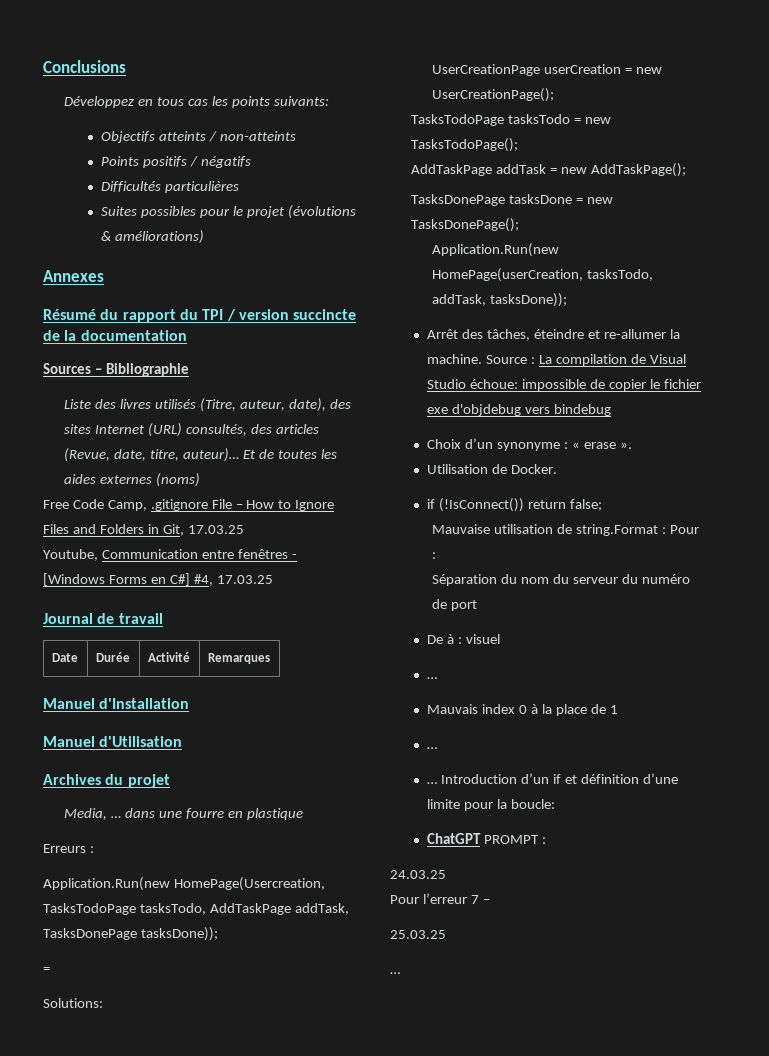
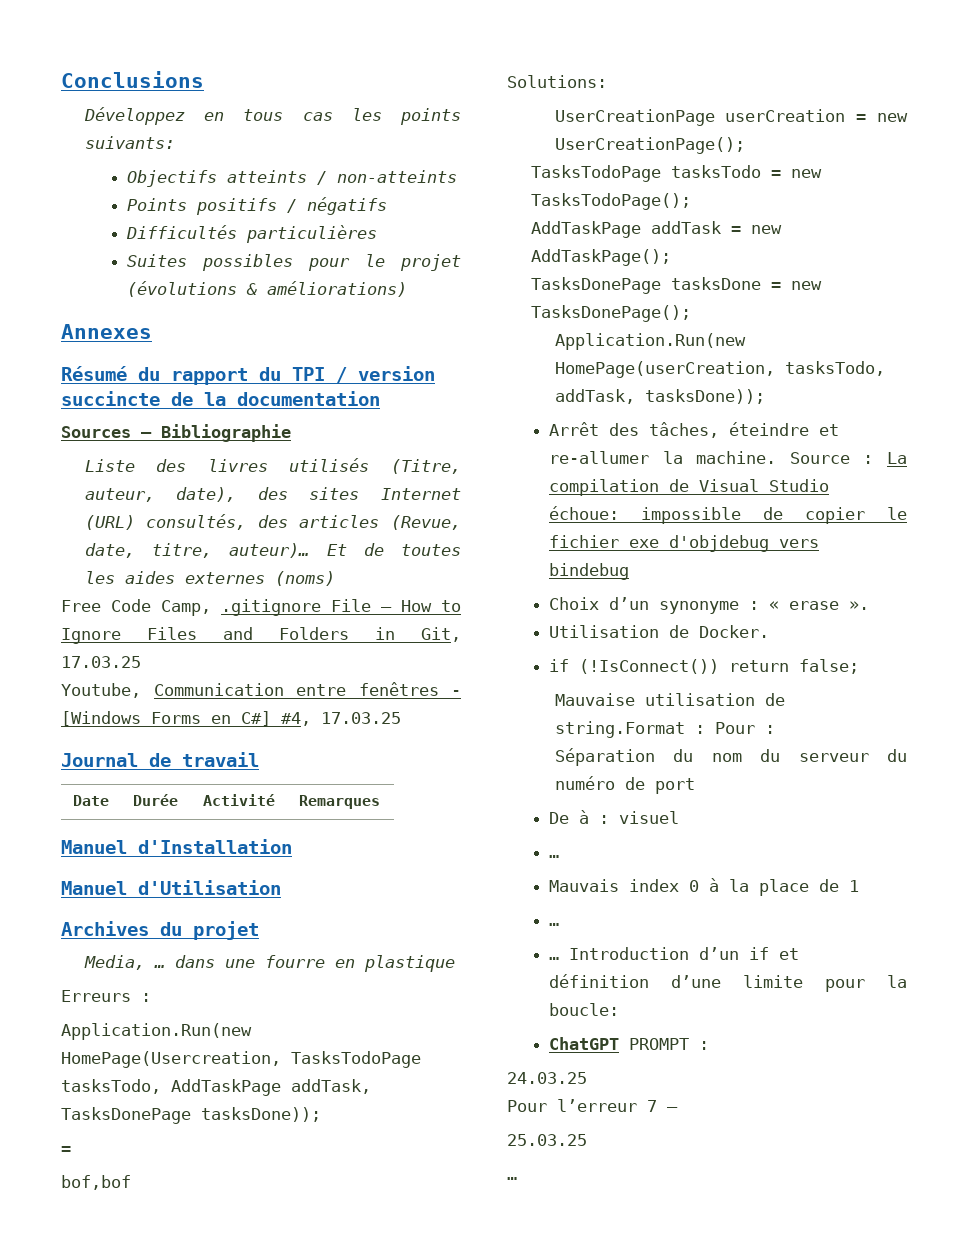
+ bof,bof

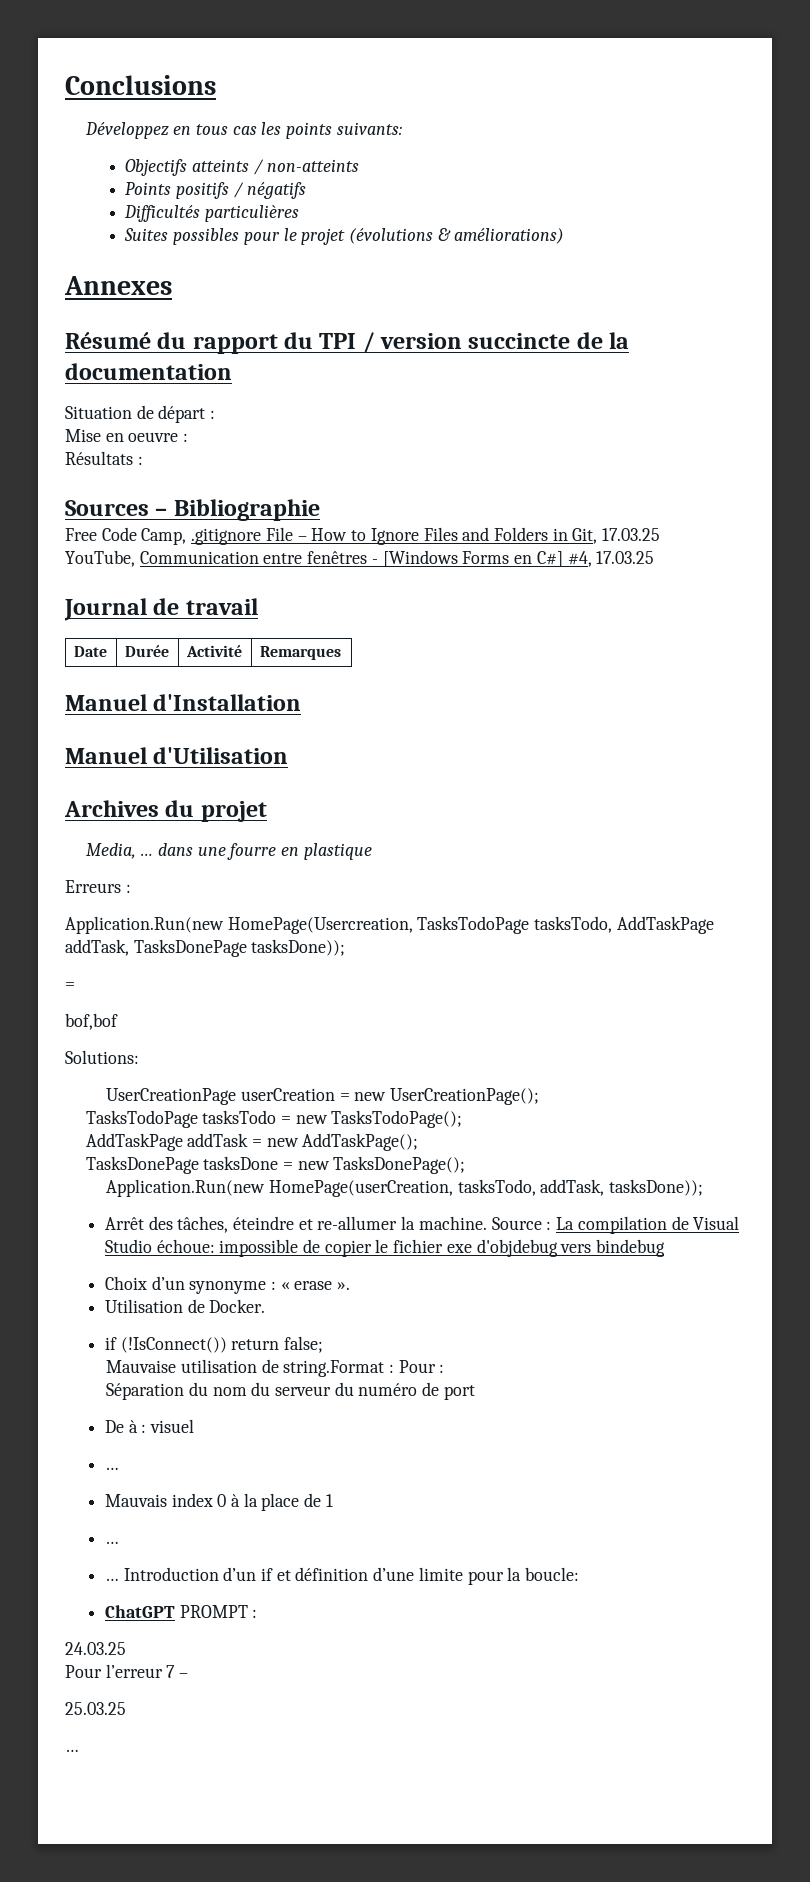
+ Situation de départ :
+ Mise en oeuvre :
+ Résultats :
  Sources – Bibliographie
- Liste des livres utilisés (Titre, auteur, date), des sites Internet (URL) consultés, des articles (Revue, date, titre, auteur)… Et de toutes les aides externes (noms)
- Youtube, Communication entre fenêtres - [Windows Forms en C#] #4, 17.03.25
+ YouTube, Communication entre fenêtres - [Windows Forms en C#] #4, 17.03.25

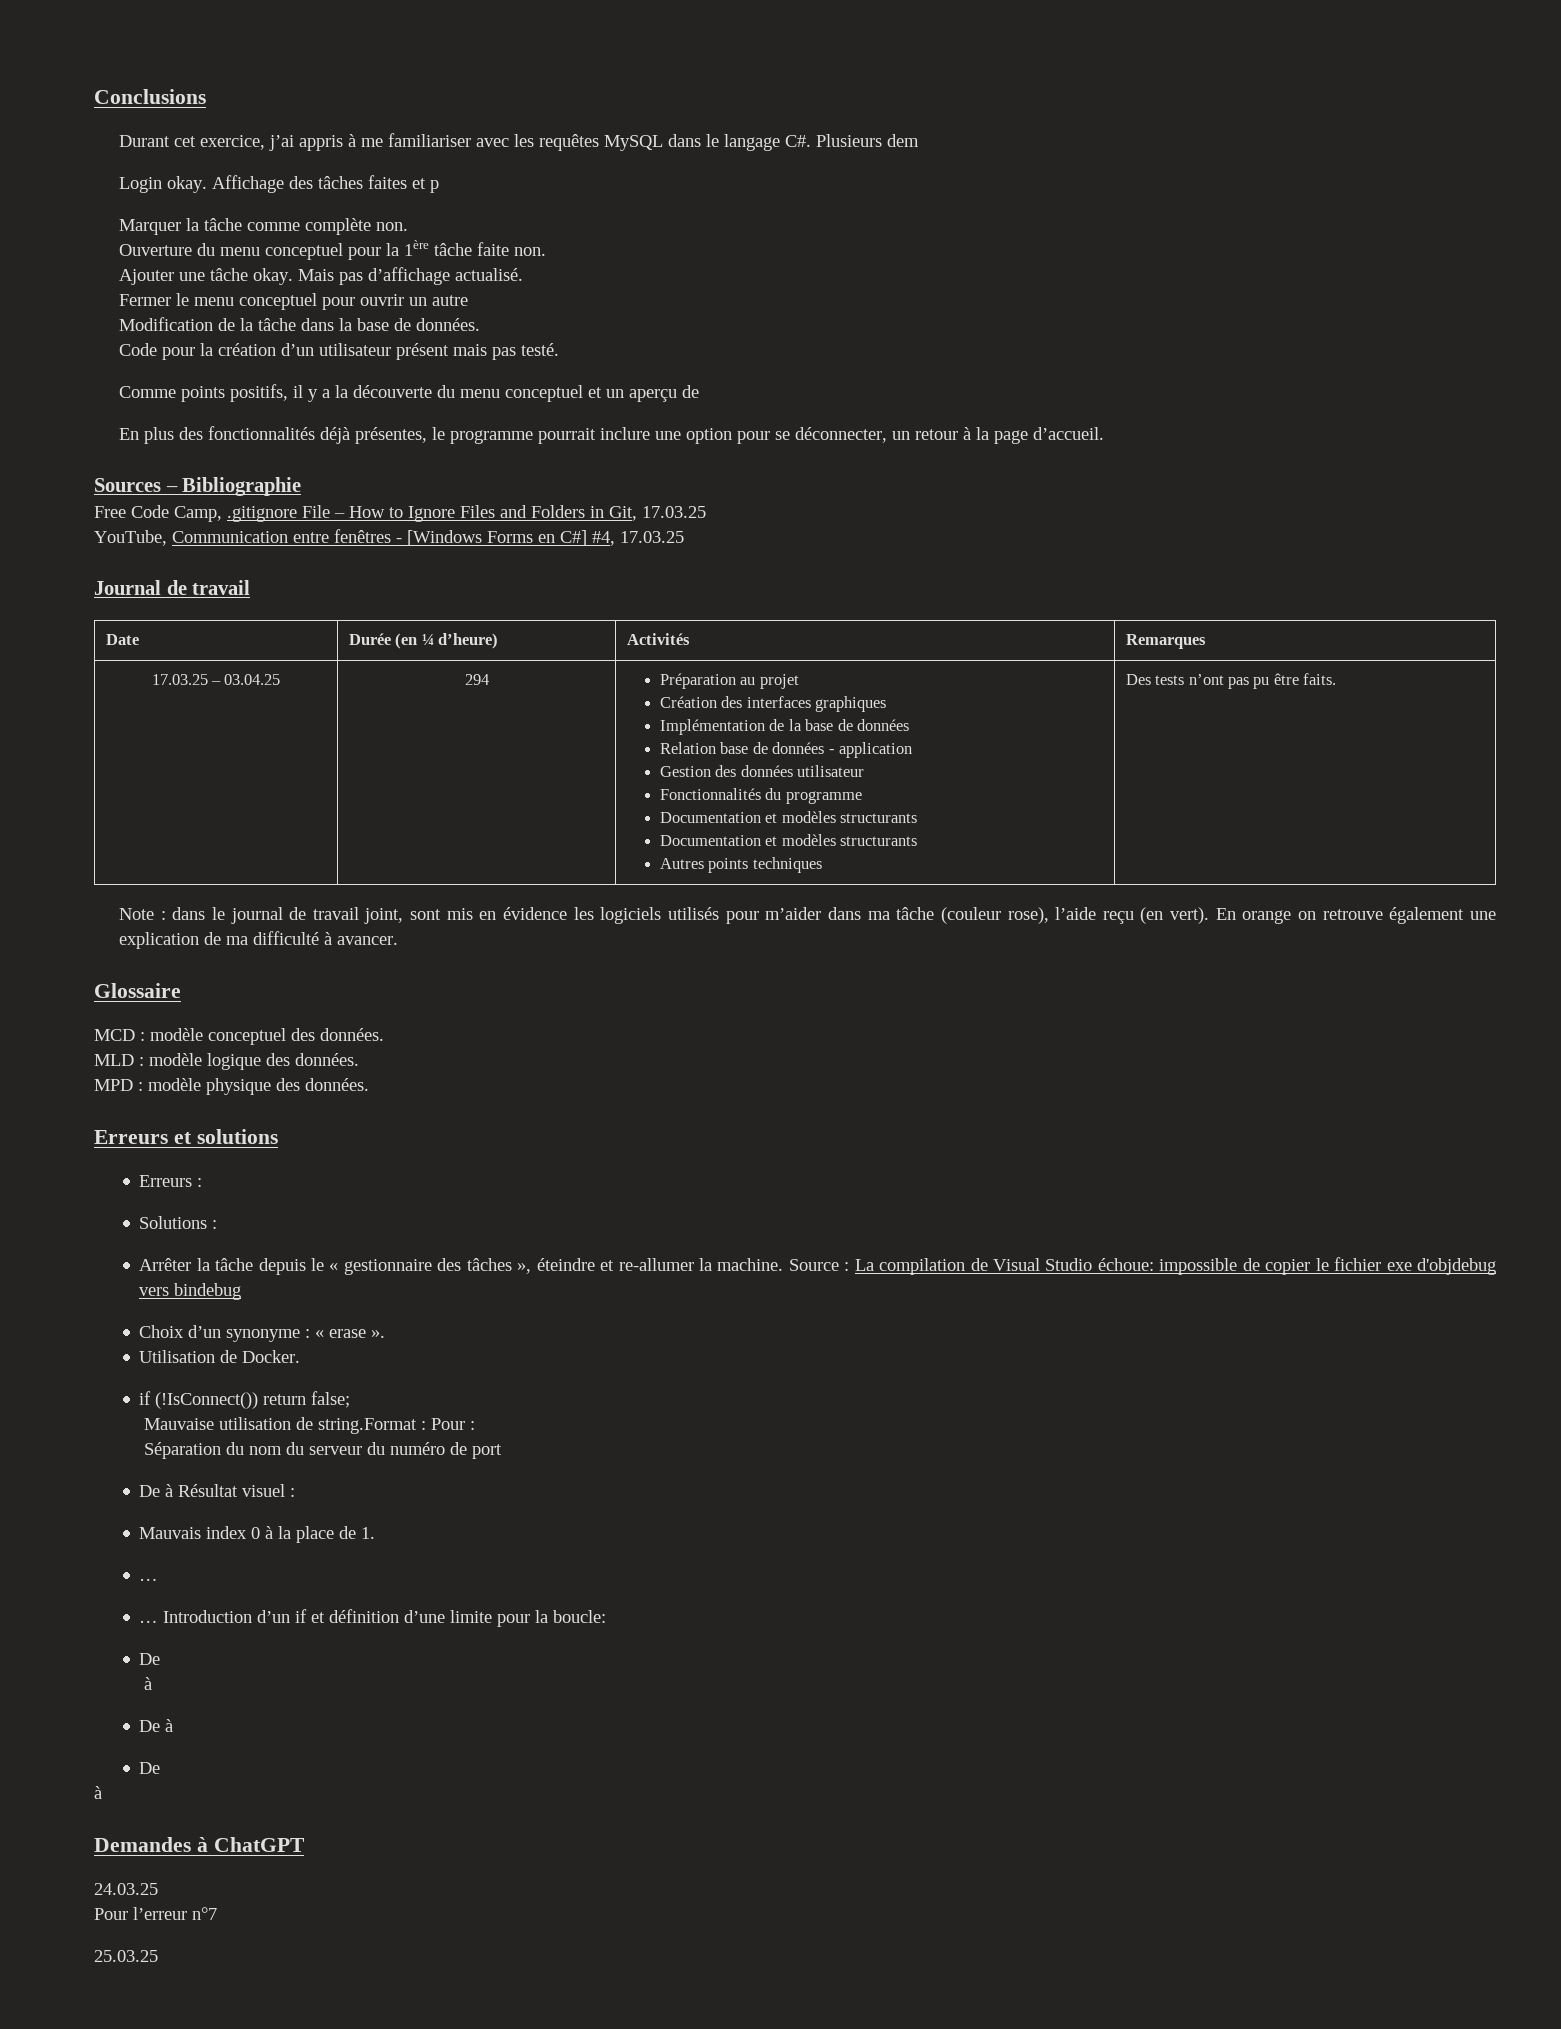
- Développez en tous cas les points suivants:
- Objectifs atteints / non-atteints
- Points positifs / négatifs
- Difficultés particulières
- Suites possibles pour le projet (évolutions & améliorations)
- Annexes
- Résumé du rapport du TPI / version succincte de la documentation
- Situation de départ :
- Mise en oeuvre :
- Résultats :
+ Durant cet exercice, j’ai appris à me familiariser avec les requêtes MySQL dans le langage C#. Plusieurs dem
+ Login okay. Affichage des tâches faites et p
+ Marquer la tâche comme complète non.
+ Ouverture du menu conceptuel pour la 1ère tâche faite non.
+ Ajouter une tâche okay. Mais pas d’affichage actualisé.
+ Fermer le menu conceptuel pour ouvrir un autre
+ Modification de la tâche dans la base de données.
+ Code pour la création d’un utilisateur présent mais pas testé.
+ Comme points positifs, il y a la découverte du menu conceptuel et un aperçu de
+ En plus des fonctionnalités déjà présentes, le programme pourrait inclure une option pour se déconnecter, un retour à la page d’accueil.
- Date | Durée | Activité | Remarques
- Manuel d'Installation
- Manuel d'Utilisation
- Archives du projet
- Media, … dans une fourre en plastique
+ Date | Durée (en ¼ d’heure) | Activités | Remarques
+ 17.03.25 – 03.04.25 | 294 | Préparation au projet
+ Création des interfaces graphiques
+ Implémentation de la base de données
+ Relation base de données - application
+ Gestion des données utilisateur
+ Fonctionnalités du programme
+ Documentation et modèles structurants
+ Documentation et modèles structurants
+ Autres points techniques | Des tests n’ont pas pu être faits.
+ Note : dans le journal de travail joint, sont mis en évidence les logiciels utilisés pour m’aider dans ma tâche (couleur rose), l’aide reçu (en vert). En orange on retrouve également une explication de ma difficulté à avancer.
+ Glossaire
+ MCD : modèle conceptuel des données.
+ MLD : modèle logique des données.
+ MPD : modèle physique des données.
+ Erreurs et solutions
  Erreurs :
- Application.Run(new HomePage(Usercreation, TasksTodoPage tasksTodo, AddTaskPage addTask, TasksDonePage tasksDone));
- =
- bof,bof
- Solutions:
- UserCreationPage userCreation = new UserCreationPage();
- TasksTodoPage tasksTodo = new TasksTodoPage();
- AddTaskPage addTask = new AddTaskPage();
- TasksDonePage tasksDone = new TasksDonePage();
- Application.Run(new HomePage(userCreation, tasksTodo, addTask, tasksDone));
- Arrêt des tâches, éteindre et re-allumer la machine.
+ Solutions :
+ Arrêter la tâche depuis le « gestionnaire des tâches », éteindre et re-allumer la machine.
- De à : visuel
- …
+ De à Résultat visuel :
- Mauvais index 0 à la place de 1
+ Mauvais index 0 à la place de 1.
  Introduction d’un if et définition d’une limite pour la boucle:
- ChatGPT PROMPT :
+ De
+ à
+ De à
+ De
+ à
+ Demandes à ChatGPT
- Pour l’erreur 7 –
+ Pour l’erreur n°7
  25.03.25
- …

